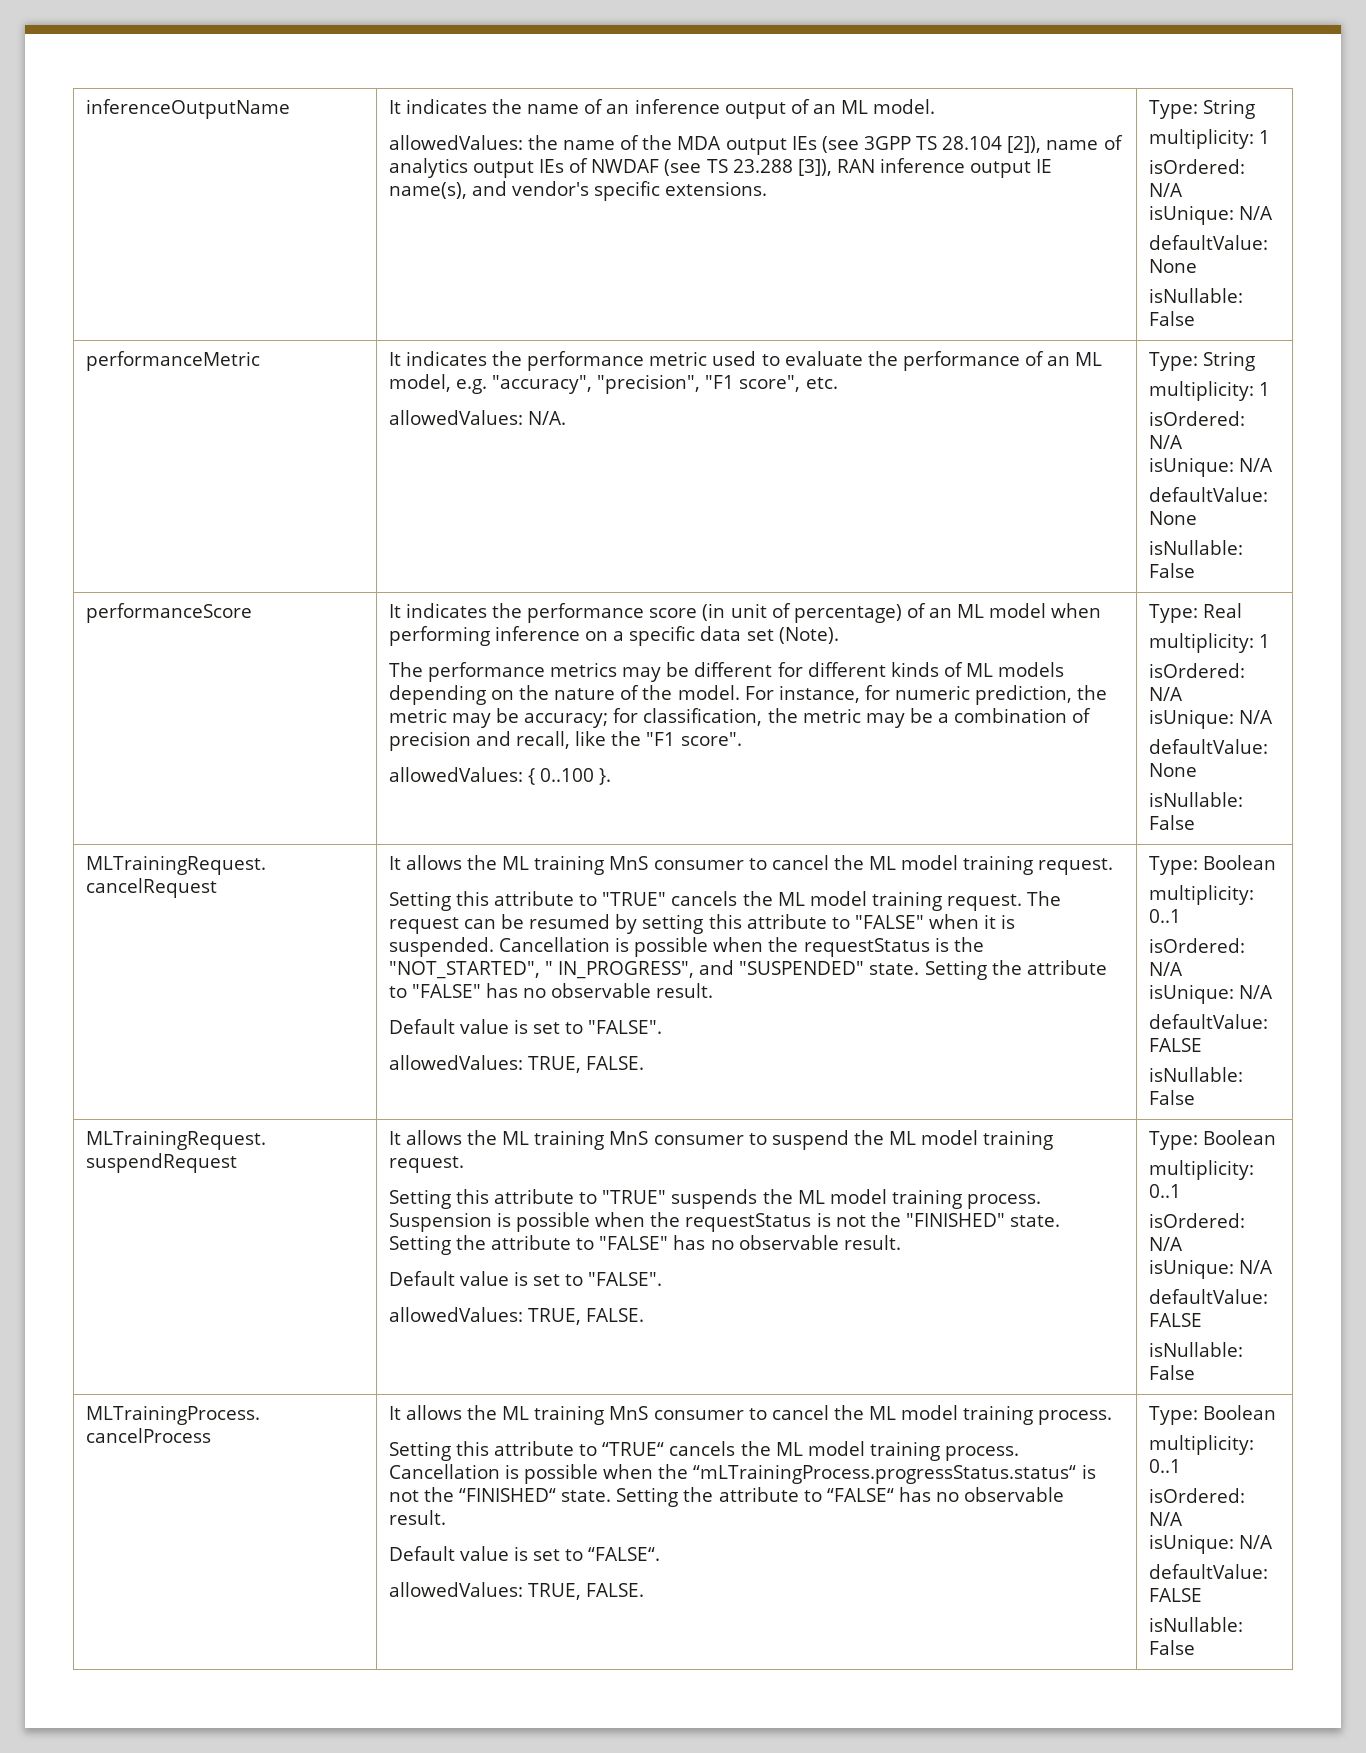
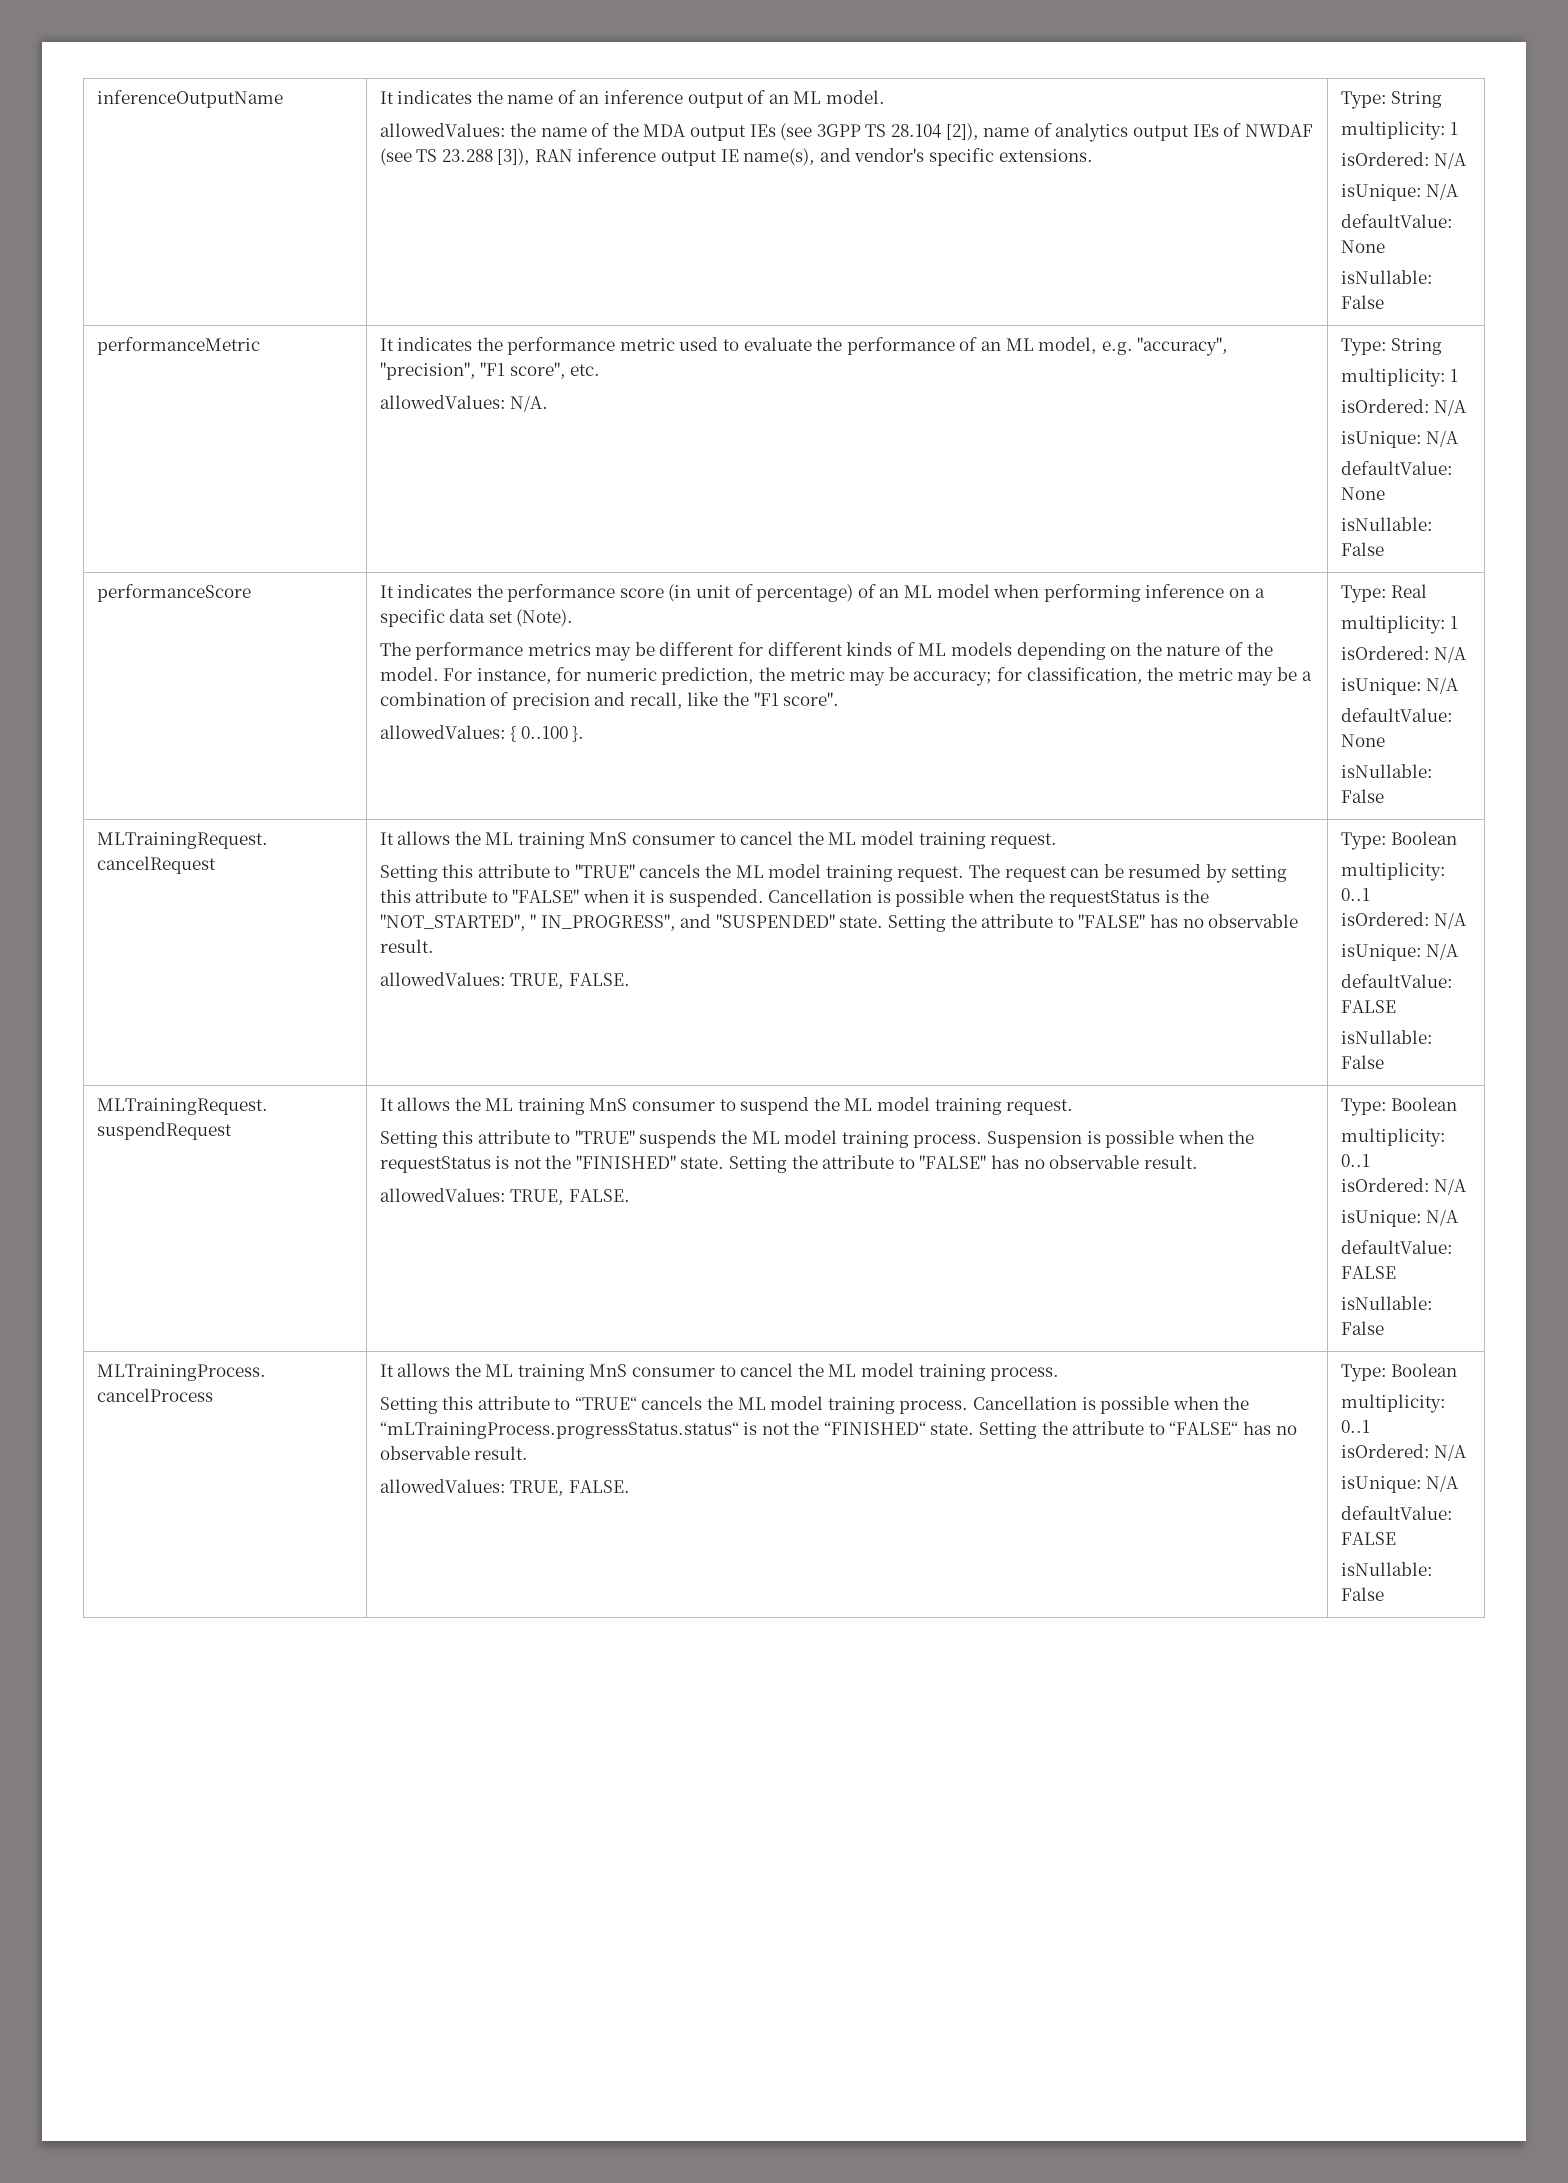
  Cancellation is possible when the requestStatus is the "NOT_STARTED", " IN_PROGRESS", and "SUSPENDED" state. Setting the attribute to "FALSE" has no observable result.
- Default value is set to "FALSE".
  Suspension is possible when the requestStatus is not the "FINISHED" state. Setting the attribute to "FALSE" has no observable result.
- Default value is set to "FALSE".
  Cancellation is possible when the “mLTrainingProcess.progressStatus.status“ is not the “FINISHED“ state. Setting the attribute to “FALSE“ has no observable result.
- Default value is set to “FALSE“.

